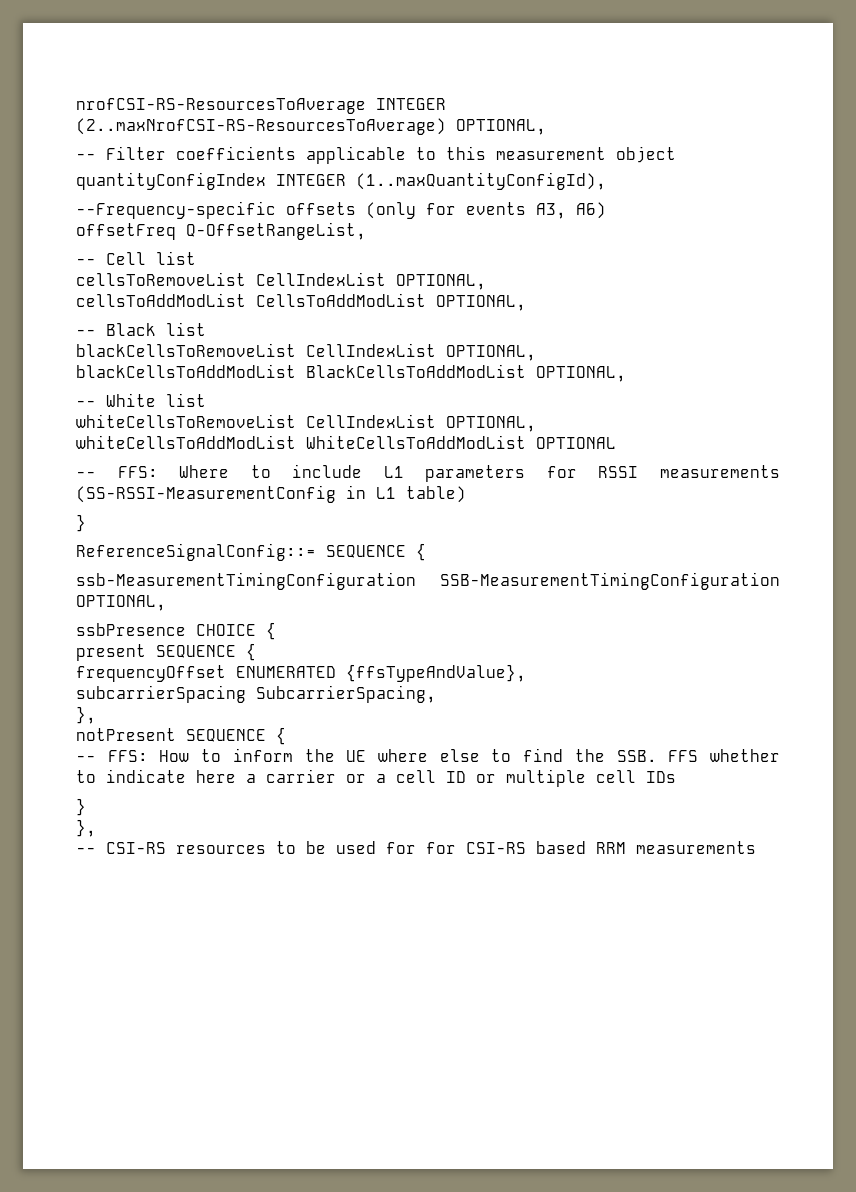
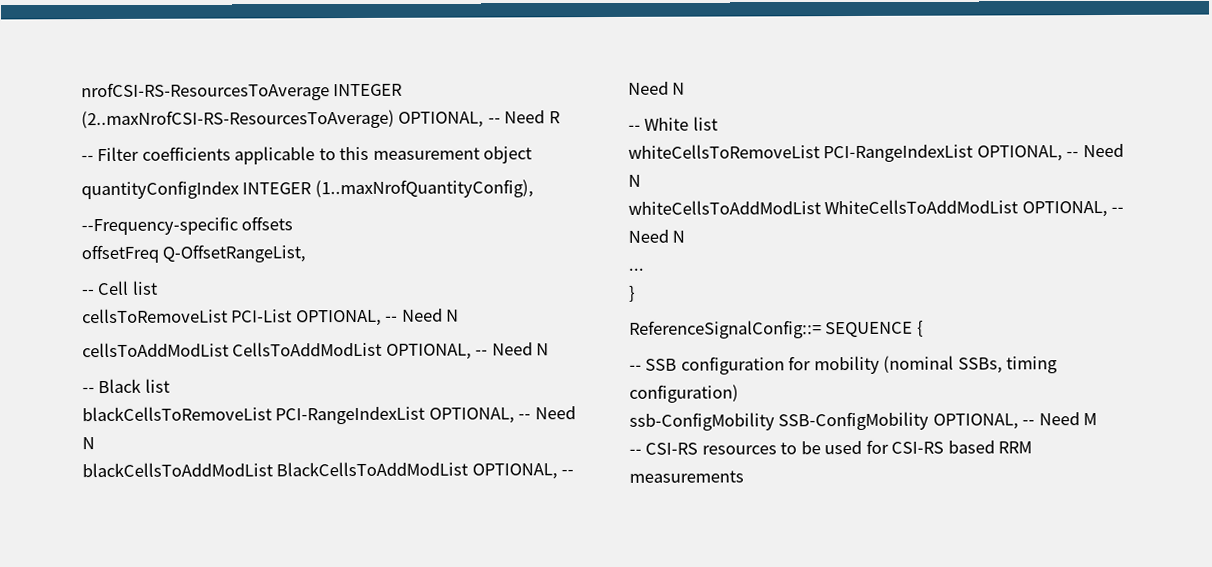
- nrofCSI-RS-ResourcesToAverage INTEGER (2..maxNrofCSI-RS-ResourcesToAverage) OPTIONAL,
+ nrofCSI-RS-ResourcesToAverage INTEGER (2..maxNrofCSI-RS-ResourcesToAverage) OPTIONAL, -- Need R
- quantityConfigIndex INTEGER (1..maxQuantityConfigId),
+ quantityConfigIndex INTEGER (1..maxNrofQuantityConfig),
- --Frequency-specific offsets (only for events A3, A6)
+ --Frequency-specific offsets
- cellsToRemoveList CellIndexList OPTIONAL,
+ cellsToRemoveList PCI-List OPTIONAL, -- Need N
- cellsToAddModList CellsToAddModList OPTIONAL,
+ cellsToAddModList CellsToAddModList OPTIONAL, -- Need N
- blackCellsToRemoveList CellIndexList OPTIONAL,
+ blackCellsToRemoveList PCI-RangeIndexList OPTIONAL, -- Need N
- blackCellsToAddModList BlackCellsToAddModList OPTIONAL,
+ blackCellsToAddModList BlackCellsToAddModList OPTIONAL, -- Need N
- whiteCellsToRemoveList CellIndexList OPTIONAL,
+ whiteCellsToRemoveList PCI-RangeIndexList OPTIONAL, -- Need N
- whiteCellsToAddModList WhiteCellsToAddModList OPTIONAL
- -- FFS: Where to include L1 parameters for RSSI measurements (SS-RSSI-MeasurementConfig in L1 table)
+ whiteCellsToAddModList WhiteCellsToAddModList OPTIONAL, -- Need N
+ ...
  }
  ReferenceSignalConfig::= SEQUENCE {
- ssb-MeasurementTimingConfiguration SSB-MeasurementTimingConfiguration OPTIONAL,
- ssbPresence CHOICE {
- present SEQUENCE {
- frequencyOffset ENUMERATED {ffsTypeAndValue},
- subcarrierSpacing SubcarrierSpacing,
- },
- notPresent SEQUENCE {
- -- FFS: How to inform the UE where else to find the SSB. FFS whether to indicate here a carrier or a cell ID or multiple cell IDs
- }
- },
+ -- SSB configuration for mobility (nominal SSBs, timing configuration)
+ ssb-ConfigMobility SSB-ConfigMobility OPTIONAL, -- Need M
- -- CSI-RS resources to be used for for CSI-RS based RRM measurements
+ -- CSI-RS resources to be used for CSI-RS based RRM measurements

